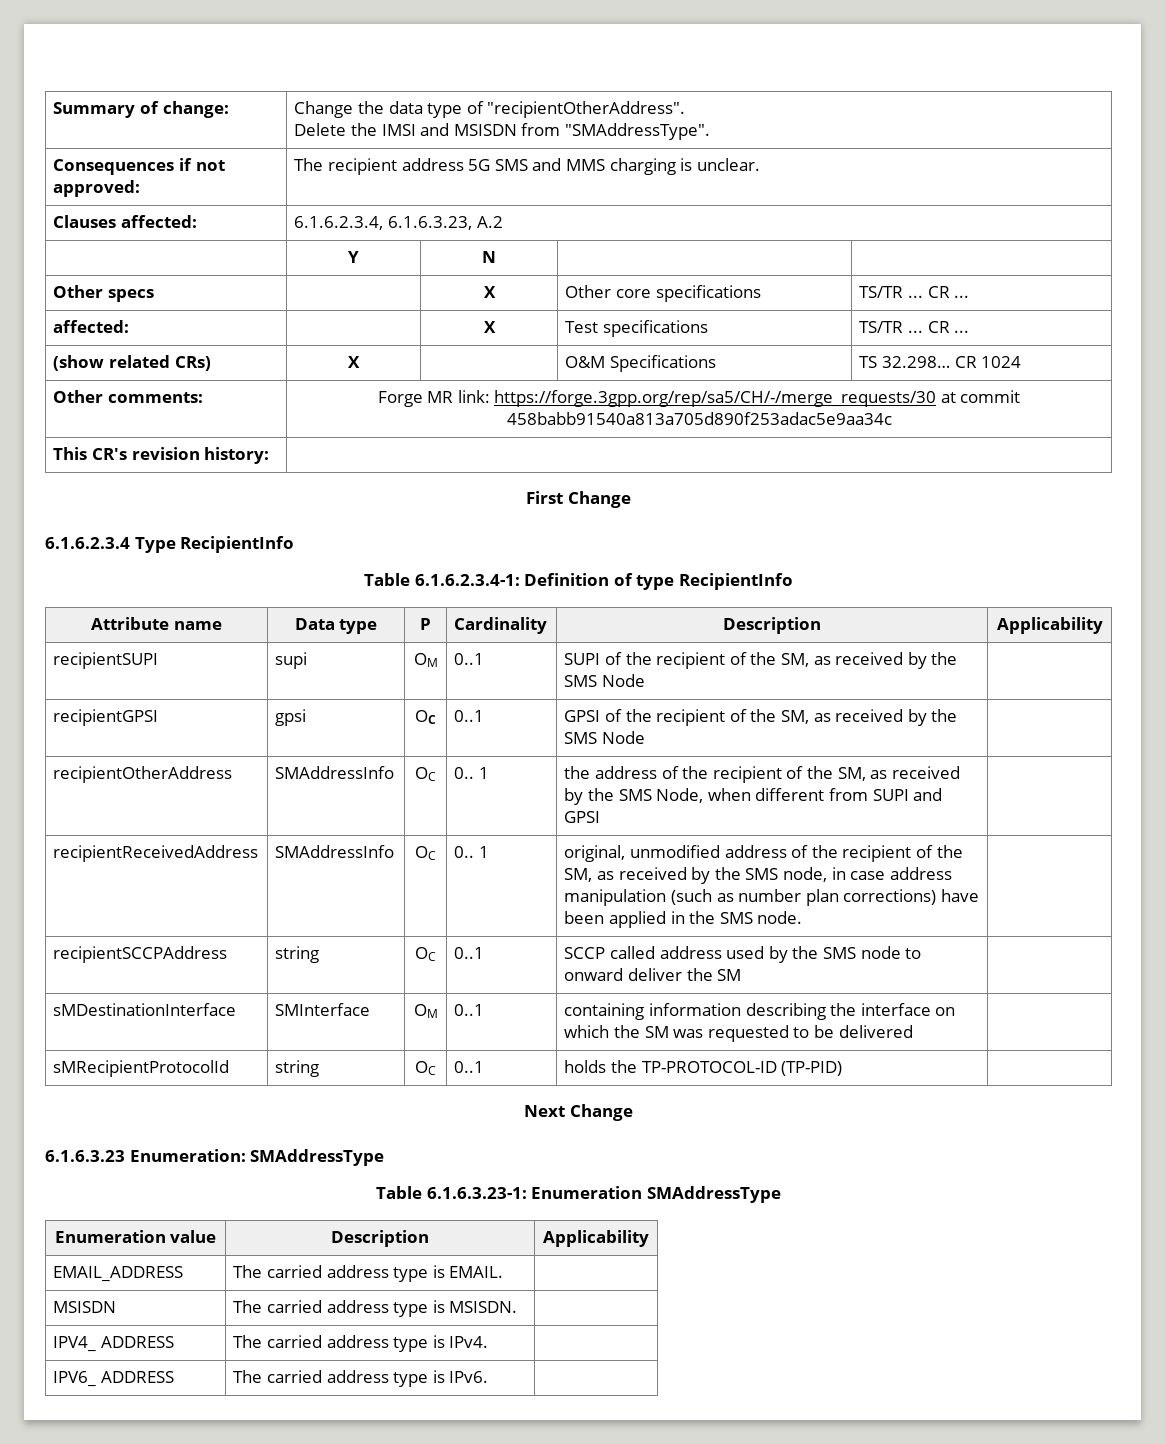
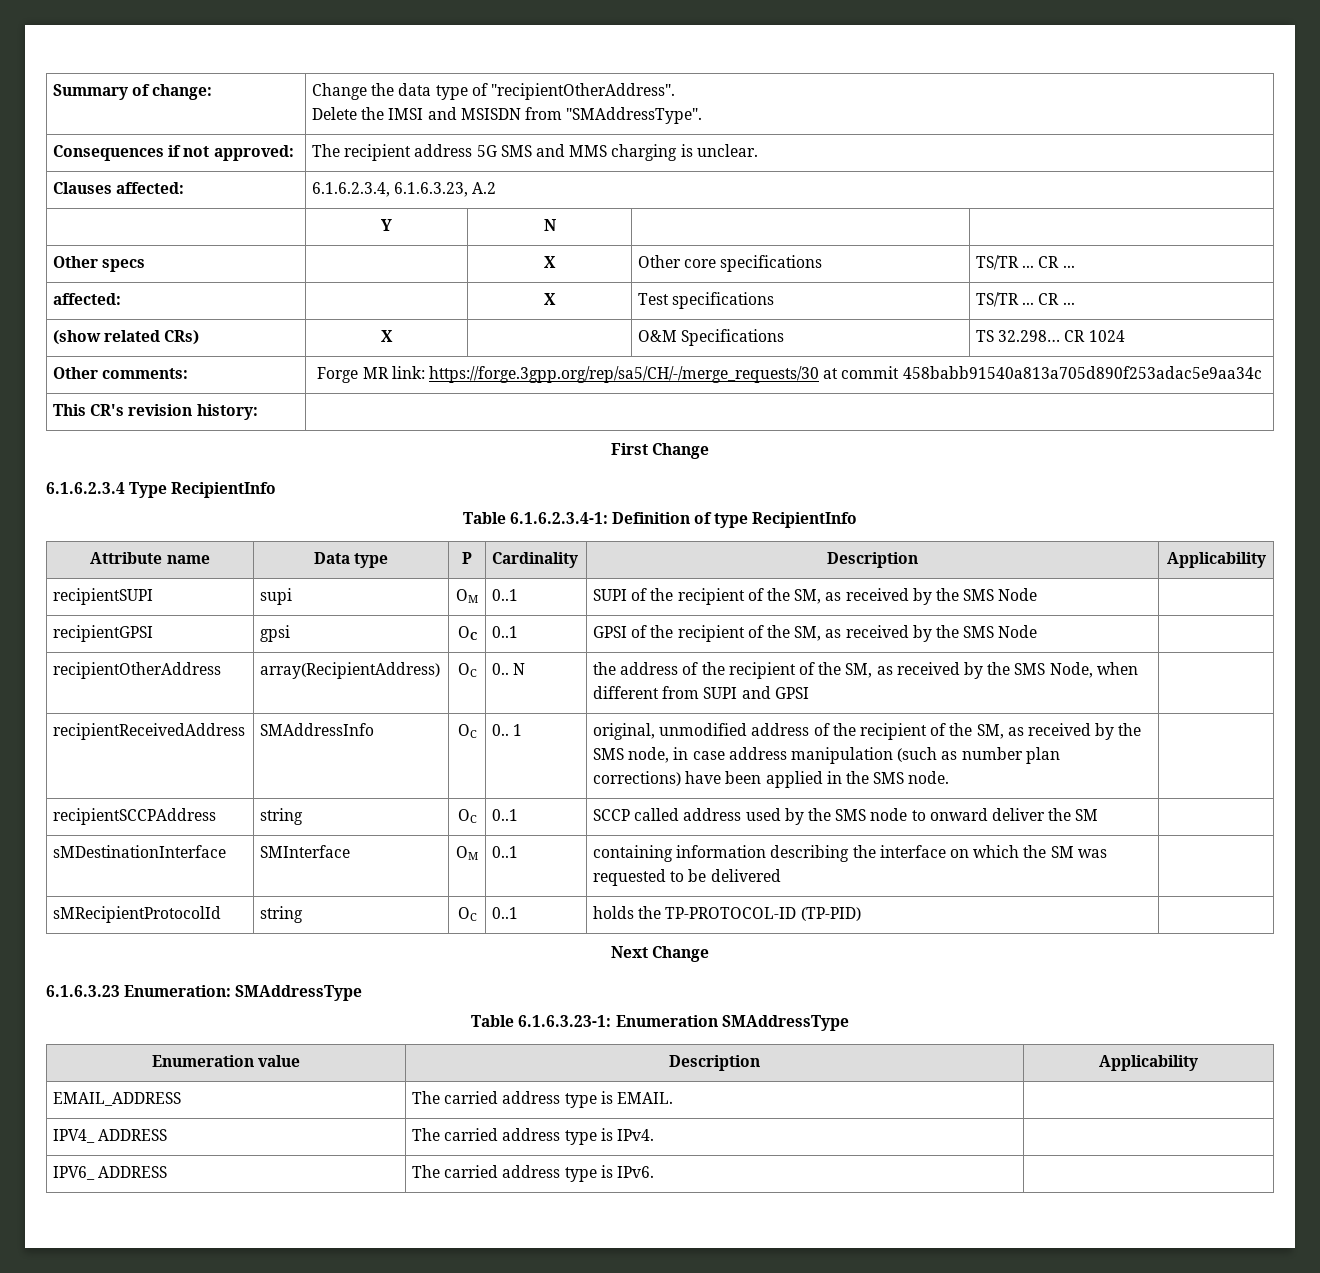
- recipientOtherAddress | SMAddressInfo | OC | 0.. 1 | the address of the recipient of the SM, as received by the SMS Node, when different from SUPI and GPSI |
+ recipientOtherAddress | array(RecipientAddress) | OC | 0.. N | the address of the recipient of the SM, as received by the SMS Node, when different from SUPI and GPSI |
- MSISDN | The carried address type is MSISDN. |

